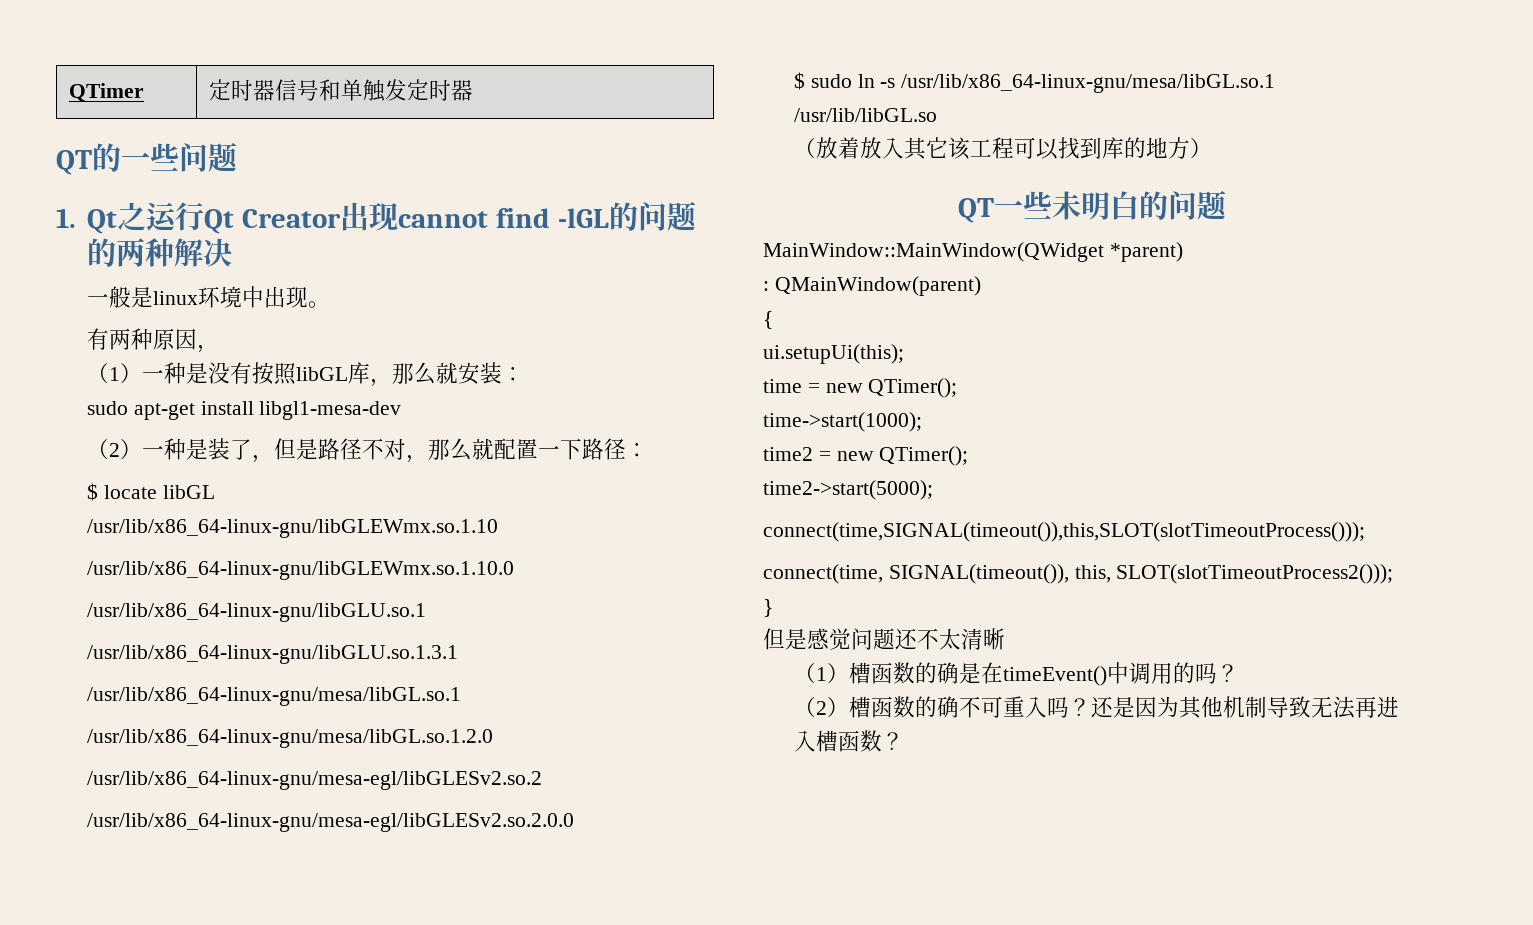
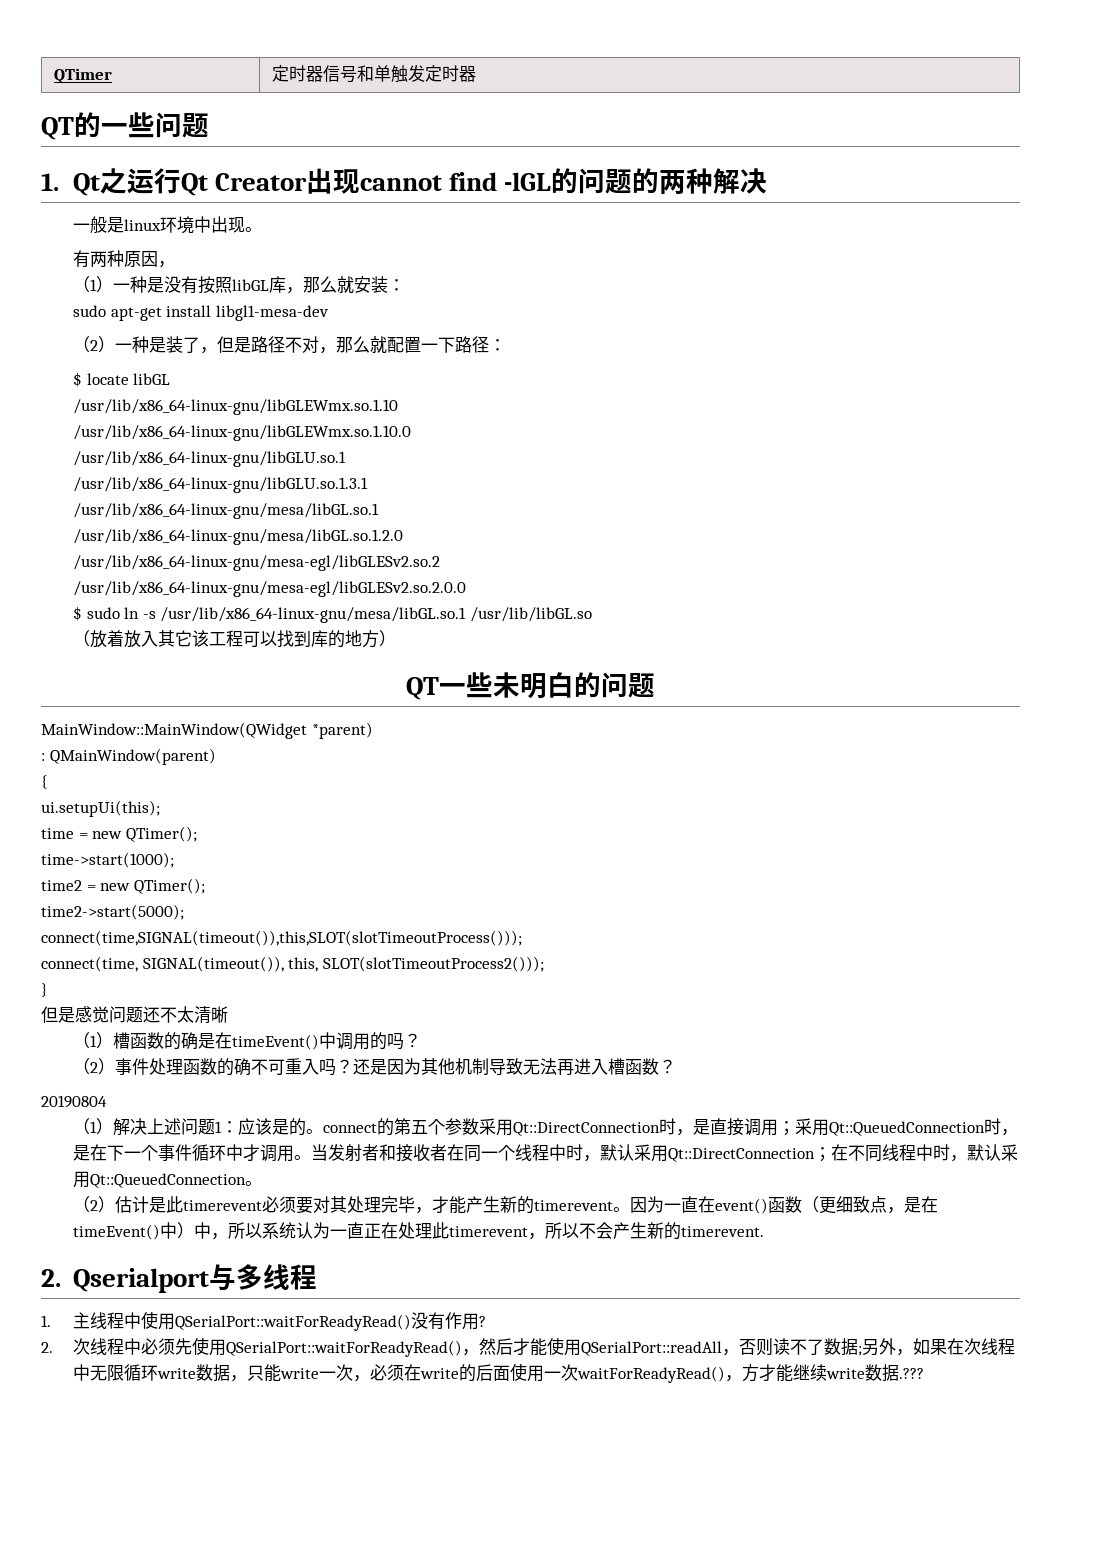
- （2）槽函数的确不可重入吗？
+ （2）事件处理函数的确不可重入吗？
+ 20190804
+ （1）解决上述问题1：应该是的。connect的第五个参数采用Qt::DirectConnection时，是直接调用；采用Qt::QueuedConnection时，是在下一个事件循环中才调用。当发射者和接收者在同一个线程中时，默认采用Qt::DirectConnection；在不同线程中时，默认采用Qt::QueuedConnection。
+ （2）估计是此timerevent必须要对其处理完毕，才能产生新的timerevent。因为一直在event()函数（更细致点，是在timeEvent()中）中，所以系统认为一直正在处理此timerevent，所以不会产生新的timerevent.
+ 2. Qserialport与多线程
+ 1.主线程中使用QSerialPort::waitForReadyRead()没有作用?
+ 2.次线程中必须先使用QSerialPort::waitForReadyRead()，然后才能使用QSerialPort::readAll，否则读不了数据;另外，如果在次线程中无限循环write数据，只能write一次，必须在write的后面使用一次waitForReadyRead()，方才能继续write数据.???

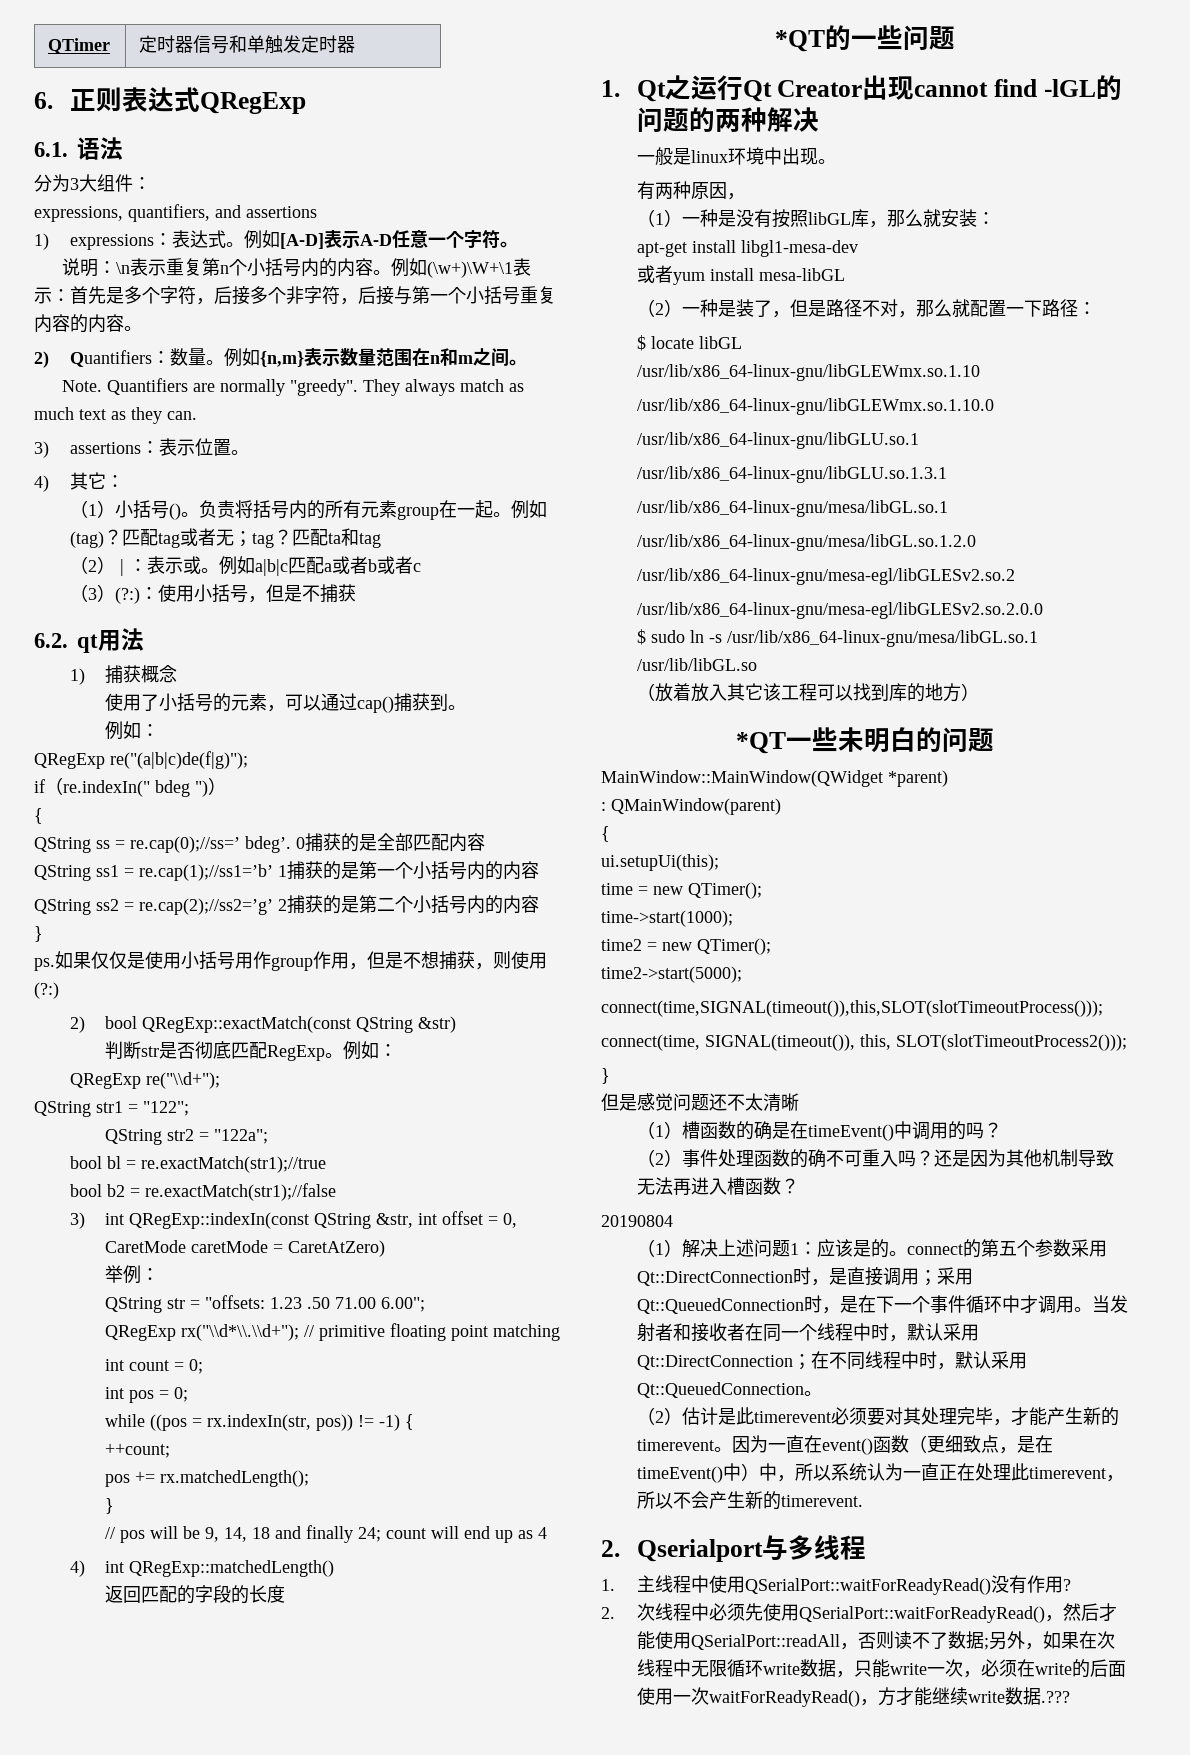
- QT的一些问题
+ 6.正则表达式QRegExp
+ 6.1.语法
+ 分为3大组件：
+ expressions, quantifiers, and assertions
+ 1) expressions：表达式。例如[A-D]表示A-D任意一个字符。
+ 说明：\n表示重复第n个小括号内的内容。例如(\w+)\W+\1表示：首先是多个字符，后接多个非字符，后接与第一个小括号重复内容的内容。
+ 2) Quantifiers：数量。例如{n,m}表示数量范围在n和m之间。
+ Note. Quantifiers are normally "greedy". They always match as much text as they can.
+ 3) assertions：表示位置。
+ 4)其它：
+ （1）小括号()。负责将括号内的所有元素group在一起。例如(tag)？匹配tag或者无；tag？匹配ta和tag
+ （2） | ：表示或。例如a|b|c匹配a或者b或者c
+ （3）(?:)：使用小括号，但是不捕获
+ 6.2. qt用法
+ 1)捕获概念
+ 使用了小括号的元素，可以通过cap()捕获到。
+ 例如：
+ QRegExp re("(a|b|c)de(f|g)");
+ if（re.indexIn(" bdeg ")）
+ {
+ QString ss = re.cap(0);//ss=’ bdeg’. 0捕获的是全部匹配内容
+ QString ss1 = re.cap(1);//ss1=’b’ 1捕获的是第一个小括号内的内容
+ QString ss2 = re.cap(2);//ss2=’g’ 2捕获的是第二个小括号内的内容
+ }
+ ps.如果仅仅是使用小括号用作group作用，但是不想捕获，则使用(?:)
+ 2) bool QRegExp::exactMatch(const QString &str)
+ 判断str是否彻底匹配RegExp。例如：
+ QRegExp re("\\d+");
+ QString str1 = "122";
+ QString str2 = "122a";
+ bool bl = re.exactMatch(str1);//true
+ bool b2 = re.exactMatch(str1);//false
+ 3) int QRegExp::indexIn(const QString &str, int offset = 0, CaretMode caretMode = CaretAtZero)
+ 举例：
+ QString str = "offsets: 1.23 .50 71.00 6.00";
+ QRegExp rx("\\d*\\.\\d+"); // primitive floating point matching
+ int count = 0;
+ int pos = 0;
+ while ((pos = rx.indexIn(str, pos)) != -1) {
+ ++count;
+ pos += rx.matchedLength();
+ }
+ // pos will be 9, 14, 18 and finally 24; count will end up as 4
+ 4) int QRegExp::matchedLength()
+ 返回匹配的字段的长度
+ *QT的一些问题
- sudo apt-get install libgl1-mesa-dev
+ apt-get install libgl1-mesa-dev
+ 或者yum install mesa-libGL
- QT一些未明白的问题
+ *QT一些未明白的问题

